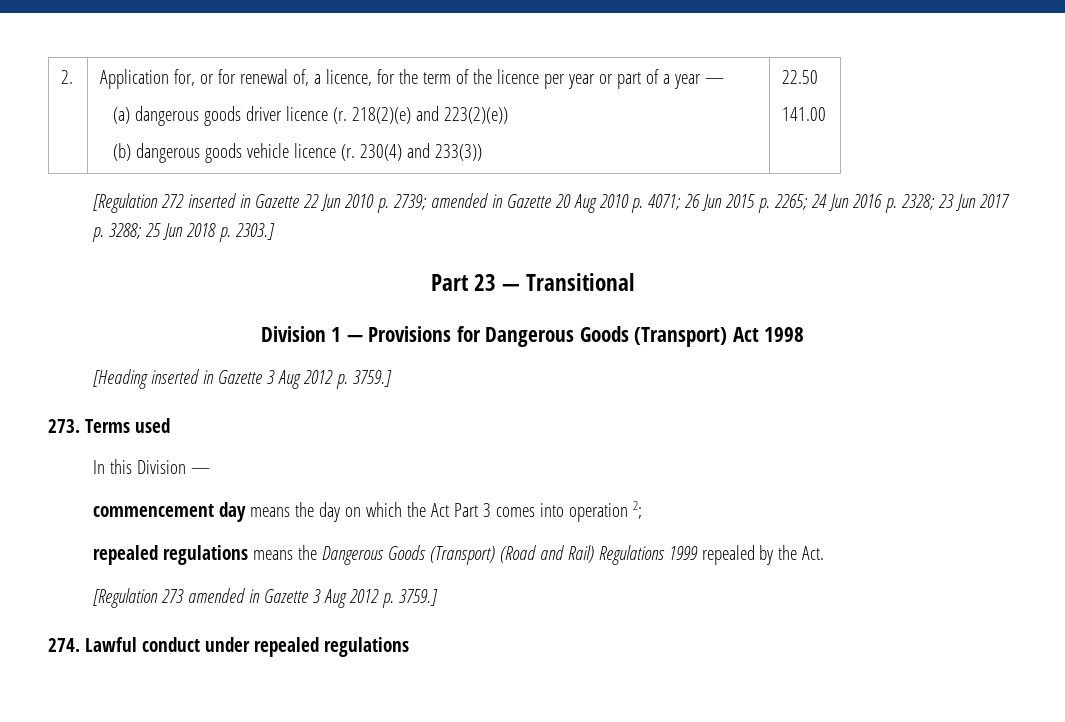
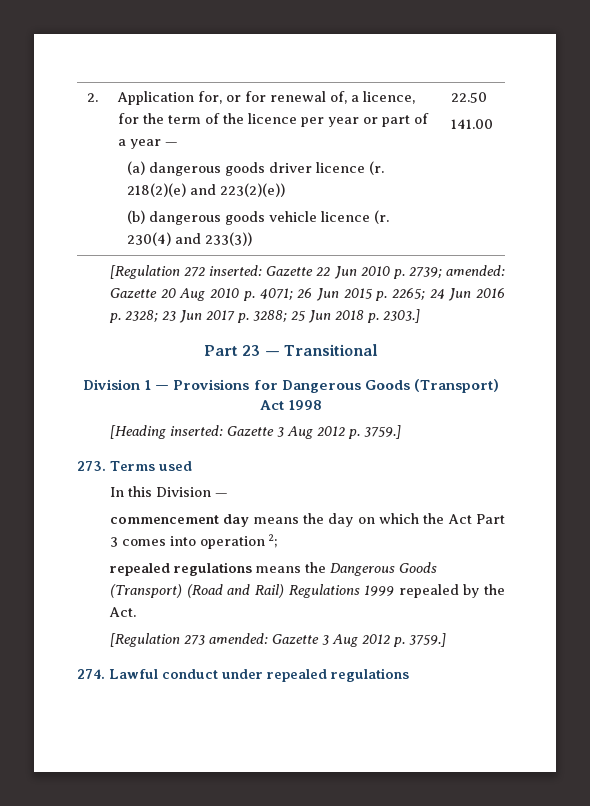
- [Regulation 272 inserted in Gazette 22 Jun 2010 p. 2739; amended in Gazette 20 Aug 2010 p. 4071; 26 Jun 2015 p. 2265; 24 Jun 2016 p. 2328; 23 Jun 2017 p. 3288; 25 Jun 2018 p. 2303.]
+ [Regulation 272 inserted: Gazette 22 Jun 2010 p. 2739; amended: Gazette 20 Aug 2010 p. 4071; 26 Jun 2015 p. 2265; 24 Jun 2016 p. 2328; 23 Jun 2017 p. 3288; 25 Jun 2018 p. 2303.]
- [Heading inserted in Gazette 3 Aug 2012 p. 3759.]
+ [Heading inserted: Gazette 3 Aug 2012 p. 3759.]
- [Regulation 273 amended in Gazette 3 Aug 2012 p. 3759.]
+ [Regulation 273 amended: Gazette 3 Aug 2012 p. 3759.]

